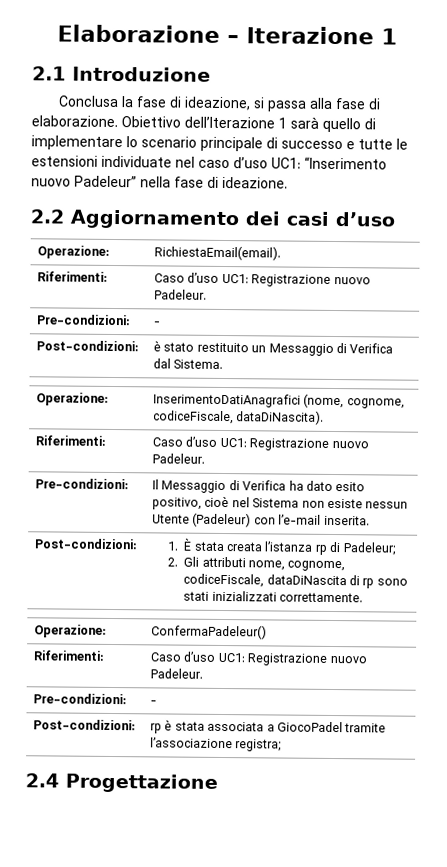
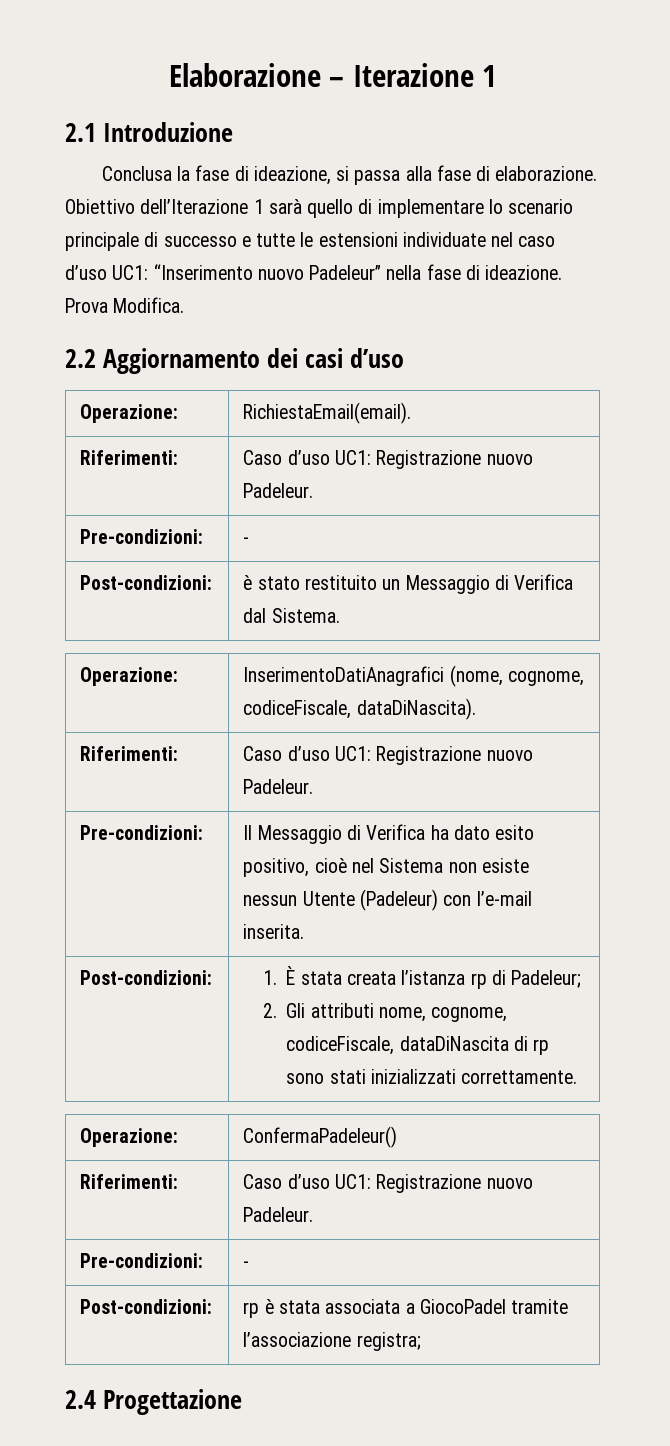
+ Prova Modifica.

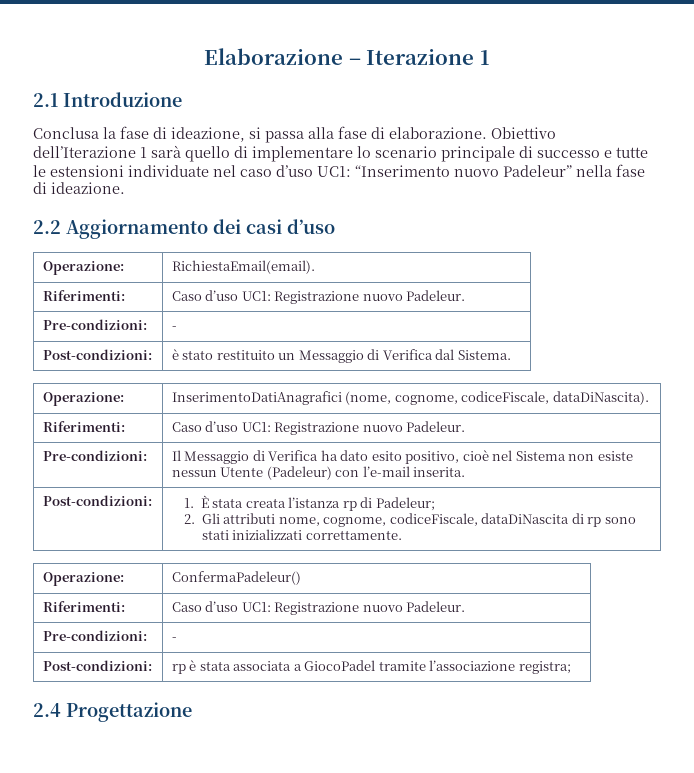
- Prova Modifica.

